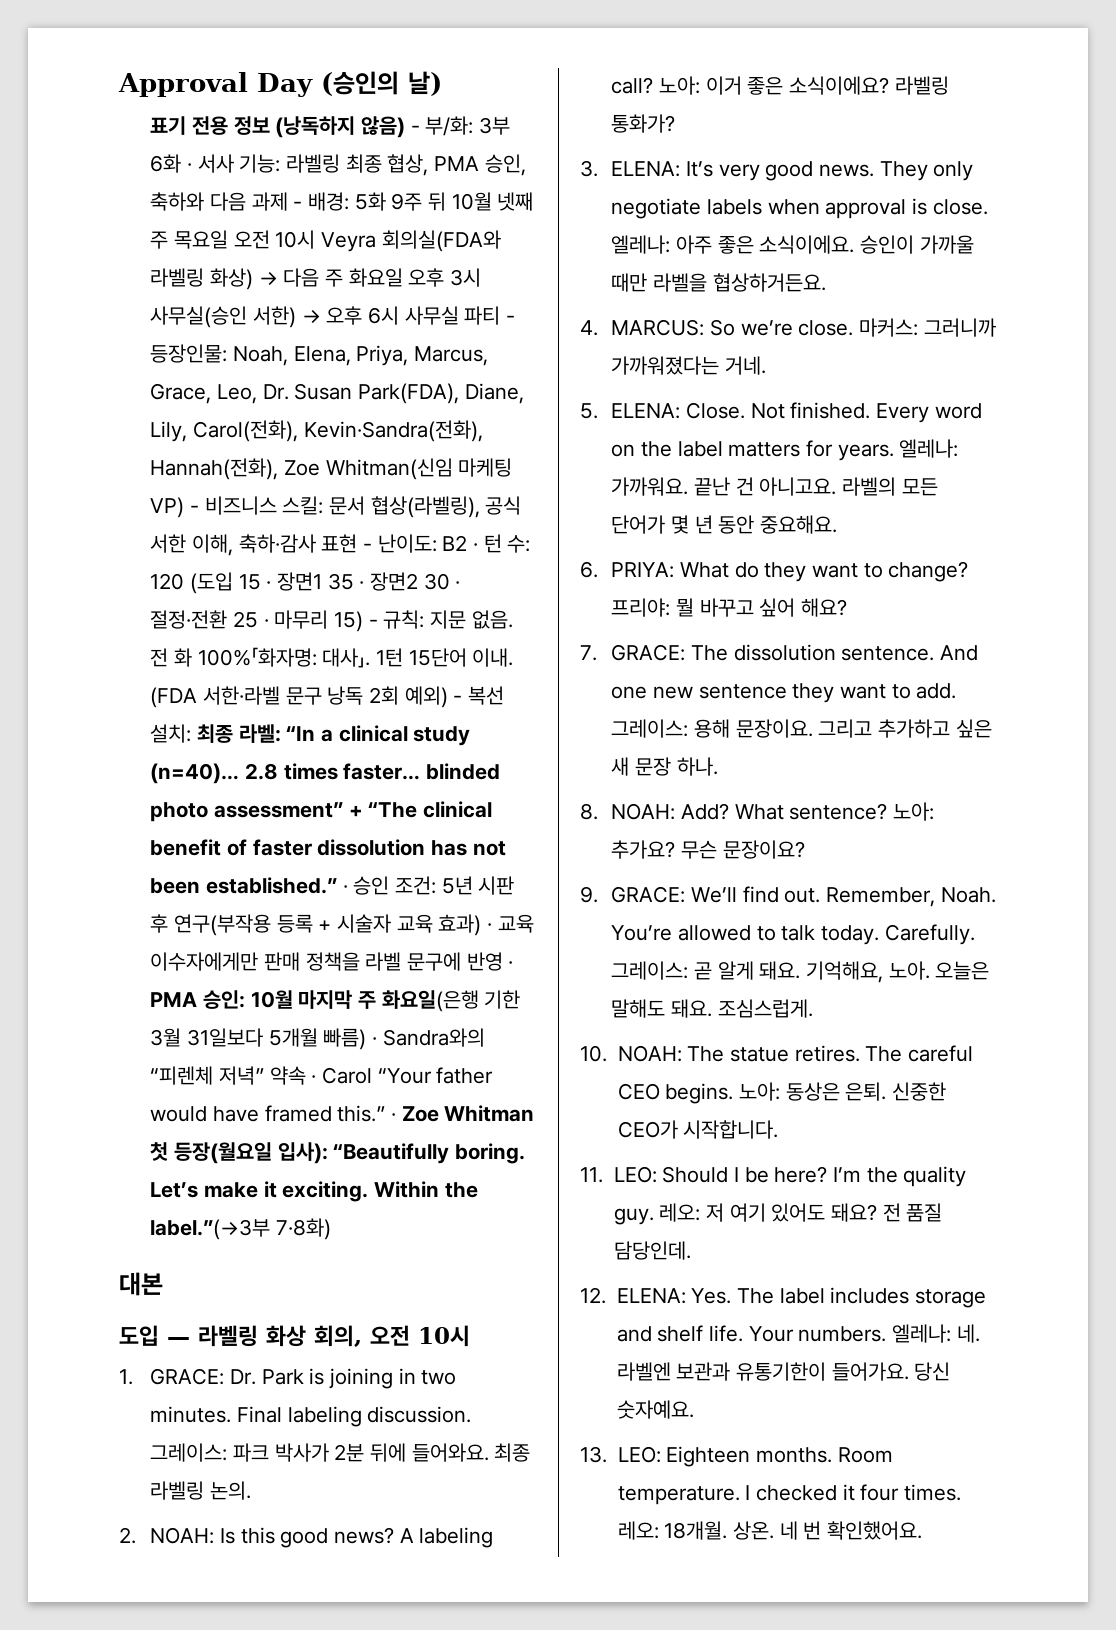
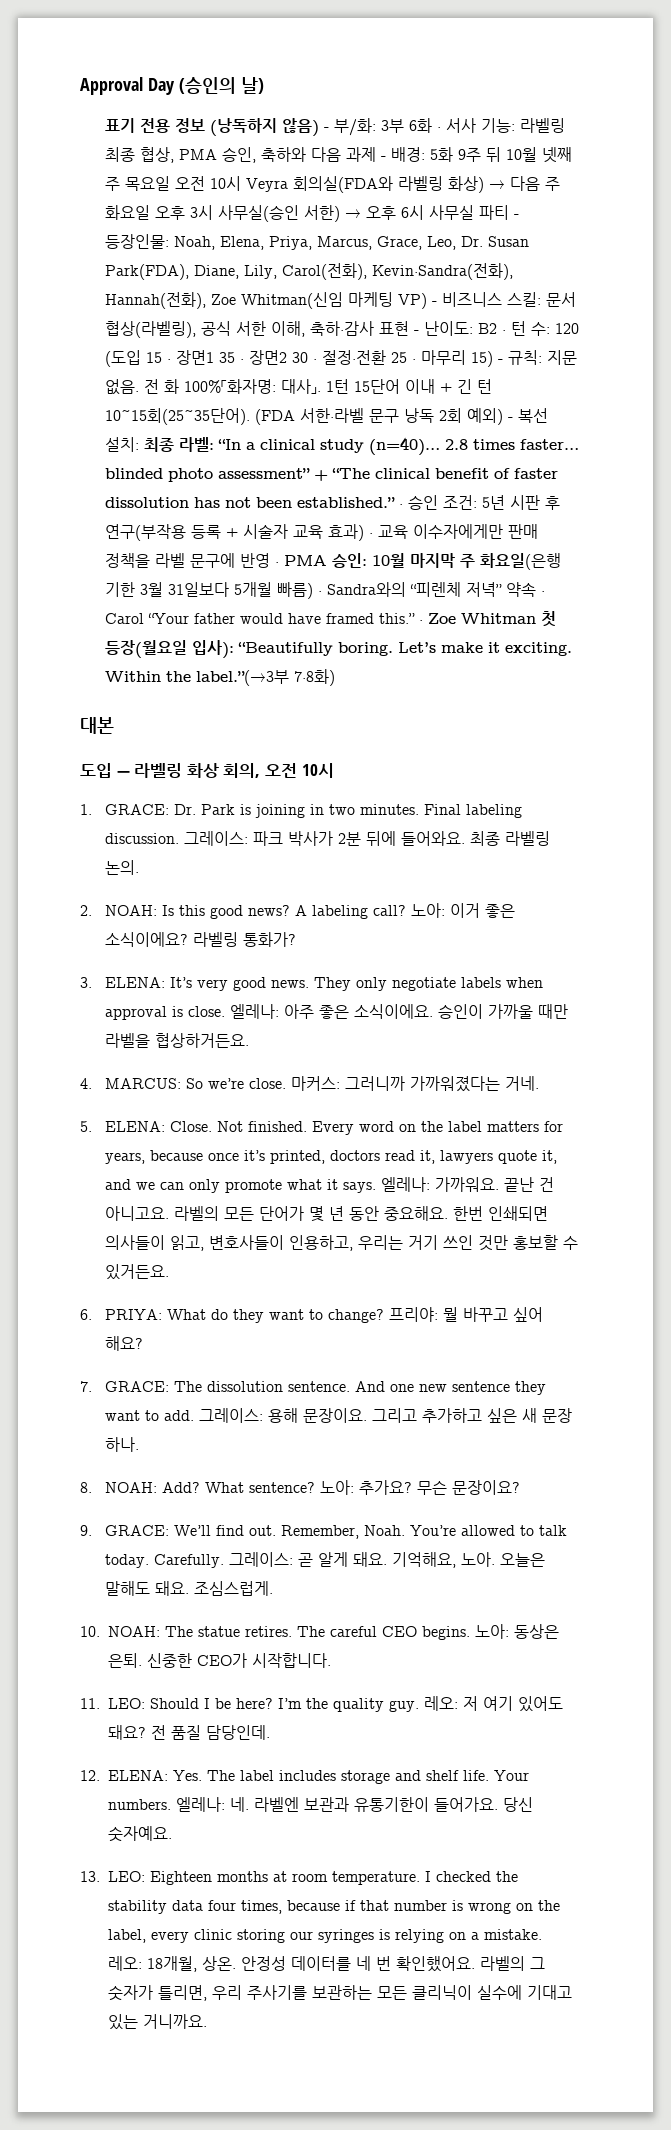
- 1턴 15단어 이내.
+ 1턴 15단어 이내 + 긴 턴 10~15회(25~35단어).
- Every word on the label matters for years.
+ Every word on the label matters for years, because once it’s printed, doctors read it, lawyers quote it, and we can only promote what it says.
+ 한번 인쇄되면 의사들이 읽고, 변호사들이 인용하고, 우리는 거기 쓰인 것만 홍보할 수 있거든요.
- 13. LEO: Eighteen months. Room temperature. I checked it four times. 레오: 18개월. 상온. 네 번 확인했어요.
+ 13. LEO: Eighteen months at room temperature. I checked the stability data four times, because if that number is wrong on the label, every clinic storing our syringes is relying on a mistake. 레오: 18개월, 상온. 안정성 데이터를 네 번 확인했어요. 라벨의 그 숫자가 틀리면, 우리 주사기를 보관하는 모든 클리닉이 실수에 기대고 있는 거니까요.

